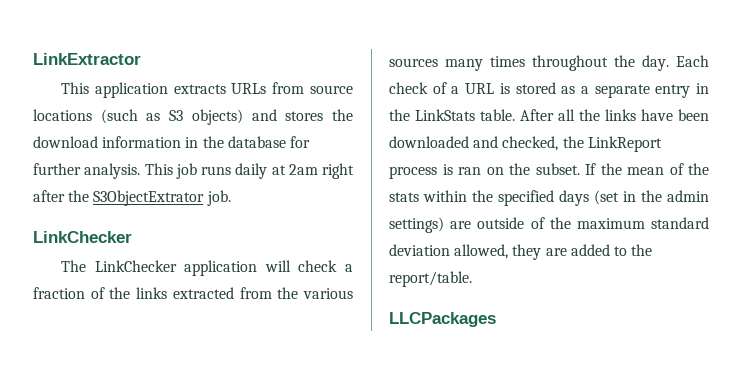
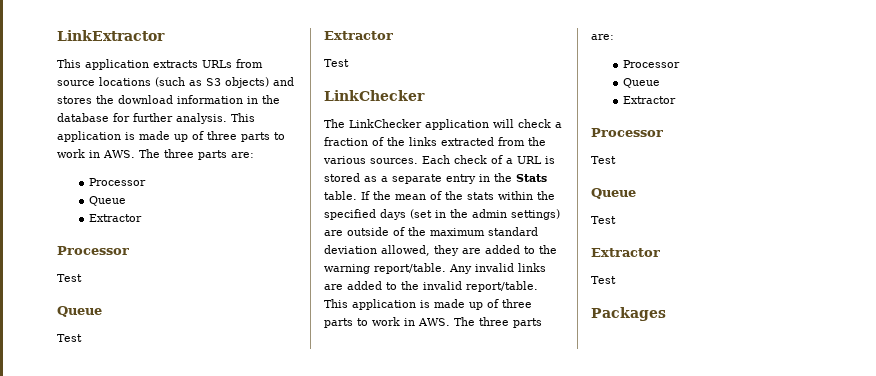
- This application extracts URLs from source locations (such as S3 objects) and stores the download information in the database for further analysis. This job runs daily at 2am right after the S3ObjectExtrator job.
+ This application extracts URLs from source locations (such as S3 objects) and stores the download information in the database for further analysis. This application is made up of three parts to work in AWS. The three parts are:
+ Processor
+ Queue
+ Extractor
+ Processor
+ Test
+ Queue
+ Test
+ Extractor
+ Test
- The LinkChecker application will check a fraction of the links extracted from the various sources many times throughout the day.
+ The LinkChecker application will check a fraction of the links extracted from the various sources.
- Each check of a URL is stored as a separate entry in the LinkStats table. After all the links have been downloaded and checked, the LinkReport process is ran on the subset.
+ Each check of a URL is stored as a separate entry in the Stats table.
- If the mean of the stats within the specified days (set in the admin settings) are outside of the maximum standard deviation allowed, they are added to the report/table.
- LLCPackages
+ If the mean of the stats within the specified days (set in the admin settings) are outside of the maximum standard deviation allowed, they are added to the warning report/table. Any invalid links are added to the invalid report/table. This application is made up of three parts to work in AWS. The three parts are:
+ Processor
+ Queue
+ Extractor
+ Processor
+ Test
+ Queue
+ Test
+ Extractor
+ Test
+ Packages

